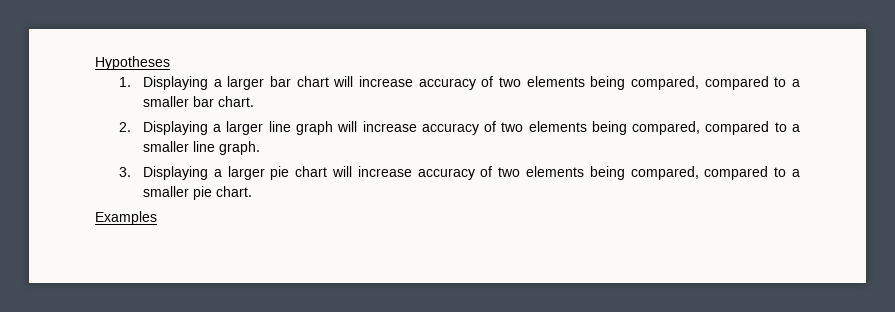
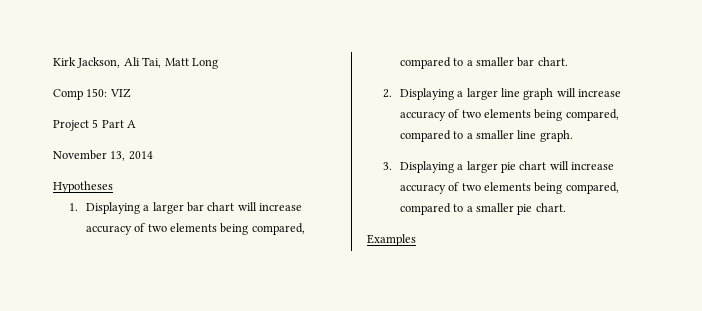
+ Kirk Jackson, Ali Tai, Matt Long
+ Comp 150: VIZ
+ Project 5 Part A
+ November 13, 2014

